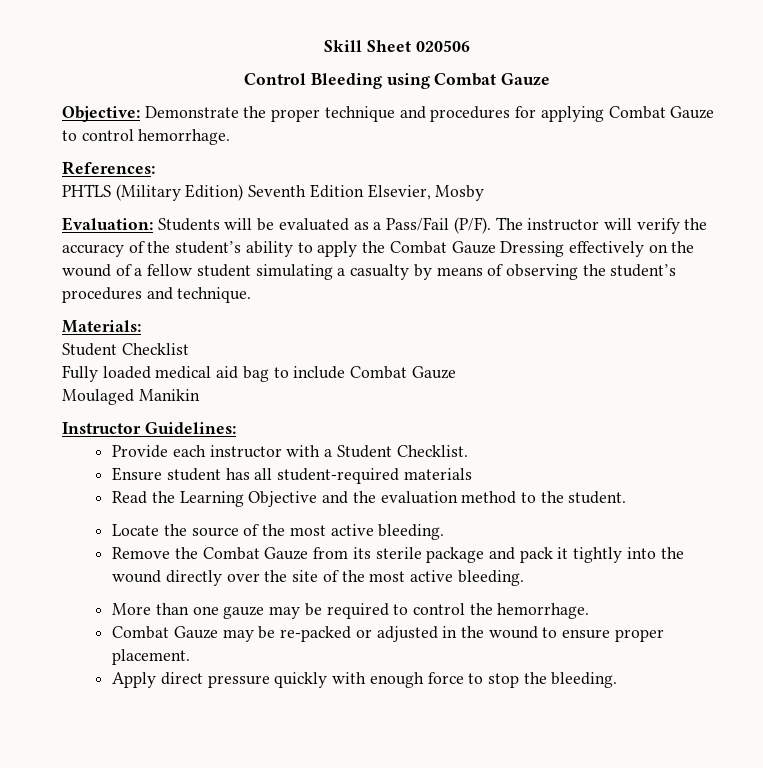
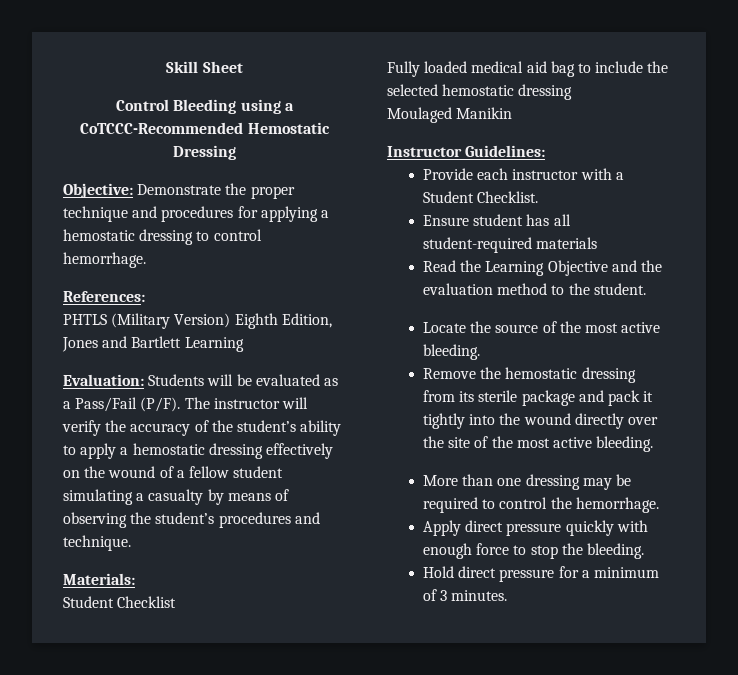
- Skill Sheet 020506
+ Skill Sheet
- Control Bleeding using Combat Gauze
+ Control Bleeding using a CoTCCC-Recommended Hemostatic Dressing
- Objective: Demonstrate the proper technique and procedures for applying Combat Gauze to control hemorrhage.
+ Objective: Demonstrate the proper technique and procedures for applying a hemostatic dressing to control hemorrhage.
- PHTLS (Military Edition) Seventh Edition Elsevier, Mosby
+ PHTLS (Military Version) Eighth Edition, Jones and Bartlett Learning
- The instructor will verify the accuracy of the student’s ability to apply the Combat Gauze Dressing effectively on the wound of a fellow student simulating a casualty by means of observing the student’s procedures and technique.
+ The instructor will verify the accuracy of the student’s ability to apply a hemostatic dressing effectively on the wound of a fellow student simulating a casualty by means of observing the student’s procedures and technique.
- Fully loaded medical aid bag to include Combat Gauze
+ Fully loaded medical aid bag to include the selected hemostatic dressing
- Remove the Combat Gauze from its sterile package and pack it tightly into the wound directly over the site of the most active bleeding.
+ Remove the hemostatic dressing from its sterile package and pack it tightly into the wound directly over the site of the most active bleeding.
- More than one gauze may be required to control the hemorrhage.
+ More than one dressing may be required to control the hemorrhage.
- Combat Gauze may be re-packed or adjusted in the wound to ensure proper placement.
+ Hold direct pressure for a minimum of 3 minutes.

